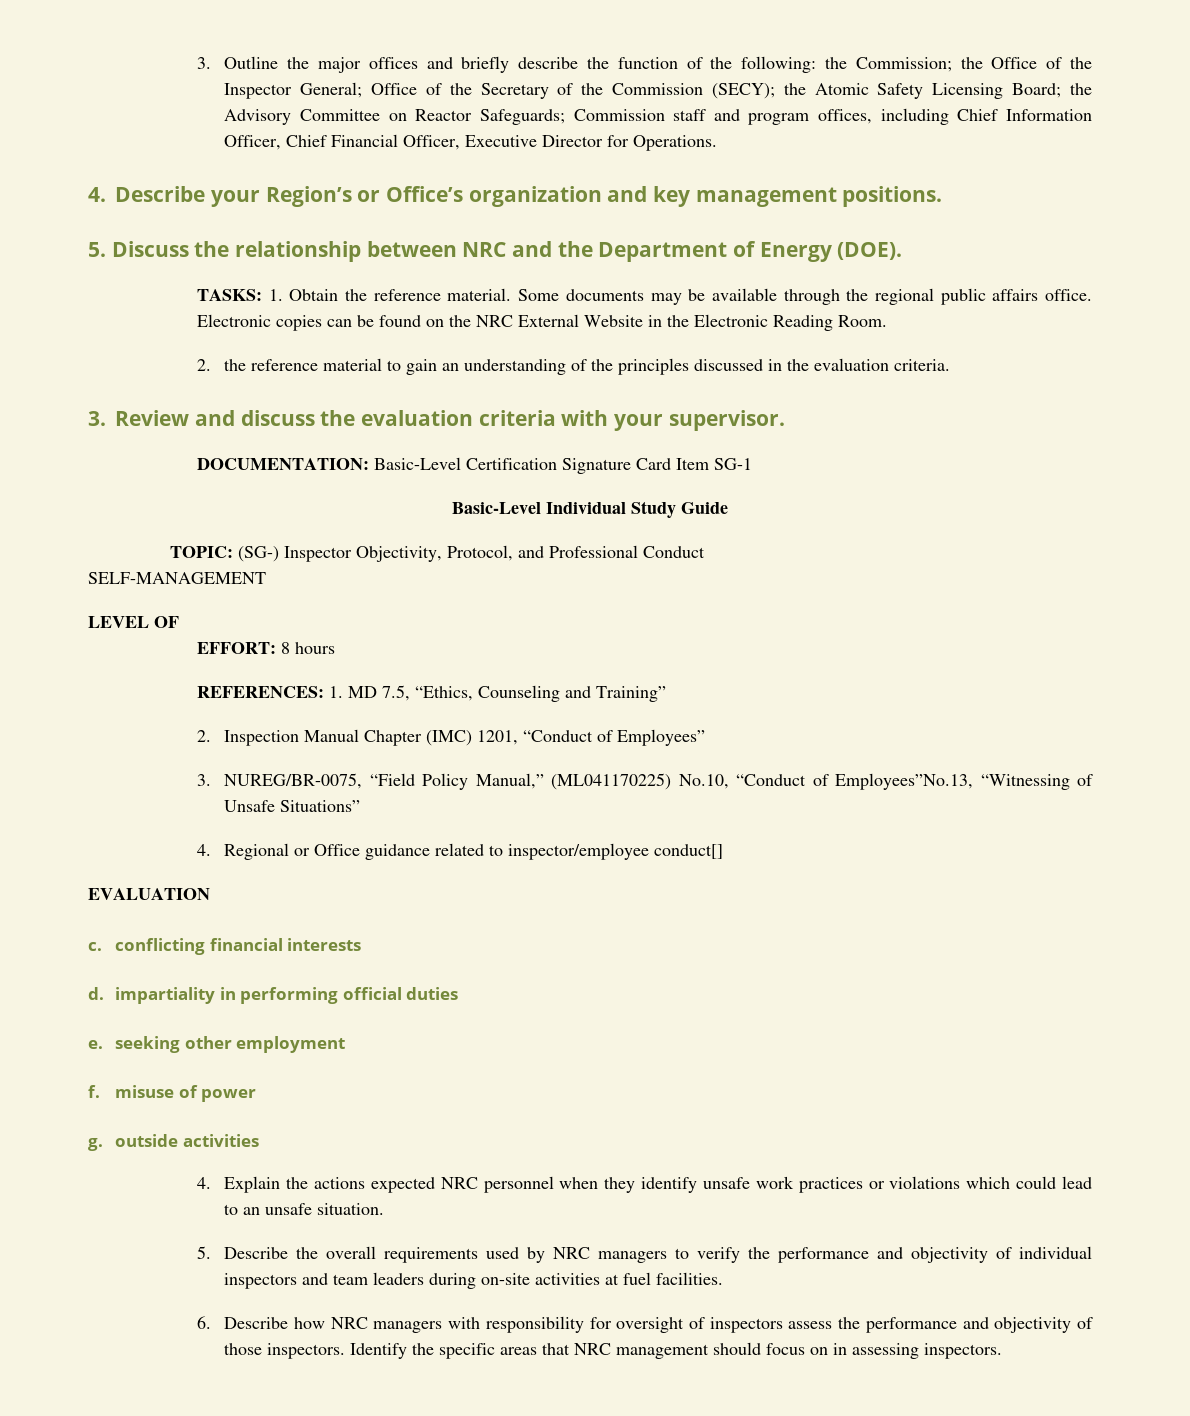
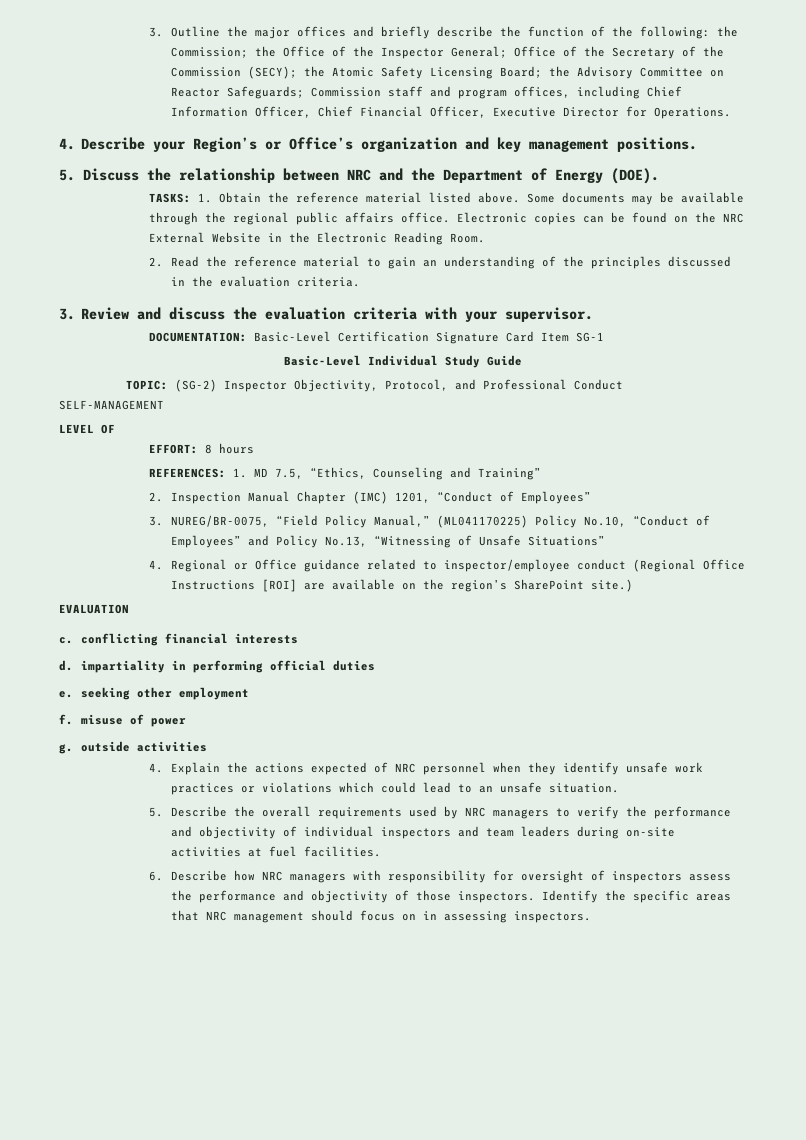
- TASKS: 1. Obtain the reference material.
+ TASKS: 1. Obtain the reference material listed above.
- 2. the reference material to gain an understanding of the principles discussed in the evaluation criteria.
+ 2. Read the reference material to gain an understanding of the principles discussed in the evaluation criteria.
- TOPIC: (SG-) Inspector Objectivity, Protocol, and Professional Conduct
+ TOPIC: (SG-2) Inspector Objectivity, Protocol, and Professional Conduct
- 3. NUREG/BR-0075, “Field Policy Manual,” (ML041170225) No.10, “Conduct of Employees”No.13, “Witnessing of Unsafe Situations”
+ 3. NUREG/BR-0075, “Field Policy Manual,” (ML041170225) Policy No.10, “Conduct of Employees” and Policy No.13, “Witnessing of Unsafe Situations”
- 4. Regional or Office guidance related to inspector/employee conduct[]
+ 4. Regional or Office guidance related to inspector/employee conduct (Regional Office Instructions [ROI] are available on the region’s SharePoint site.)
- 4. Explain the actions expected NRC personnel when they identify unsafe work practices or violations which could lead to an unsafe situation.
+ 4. Explain the actions expected of NRC personnel when they identify unsafe work practices or violations which could lead to an unsafe situation.

